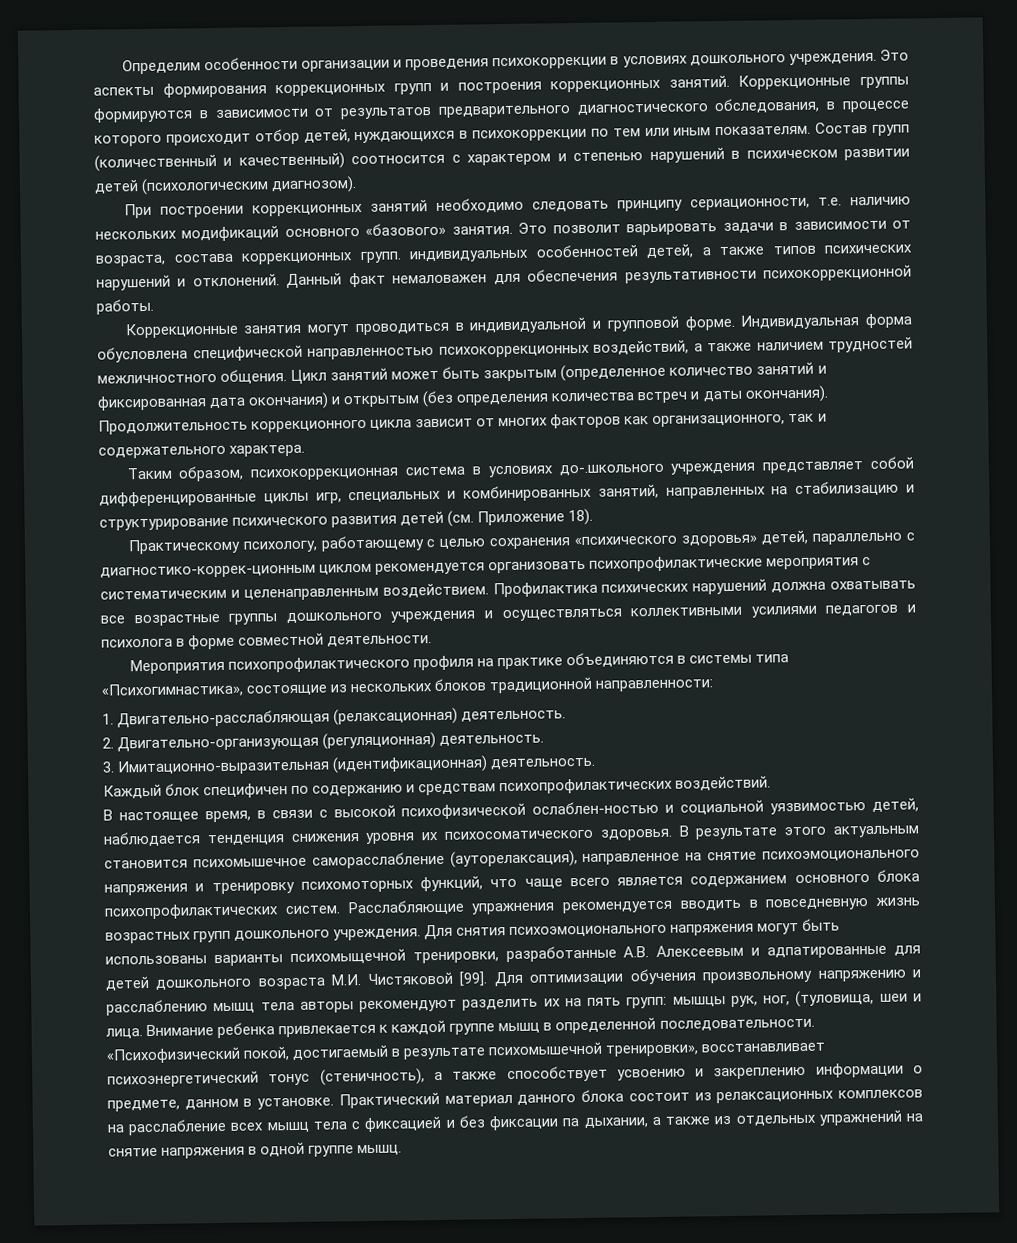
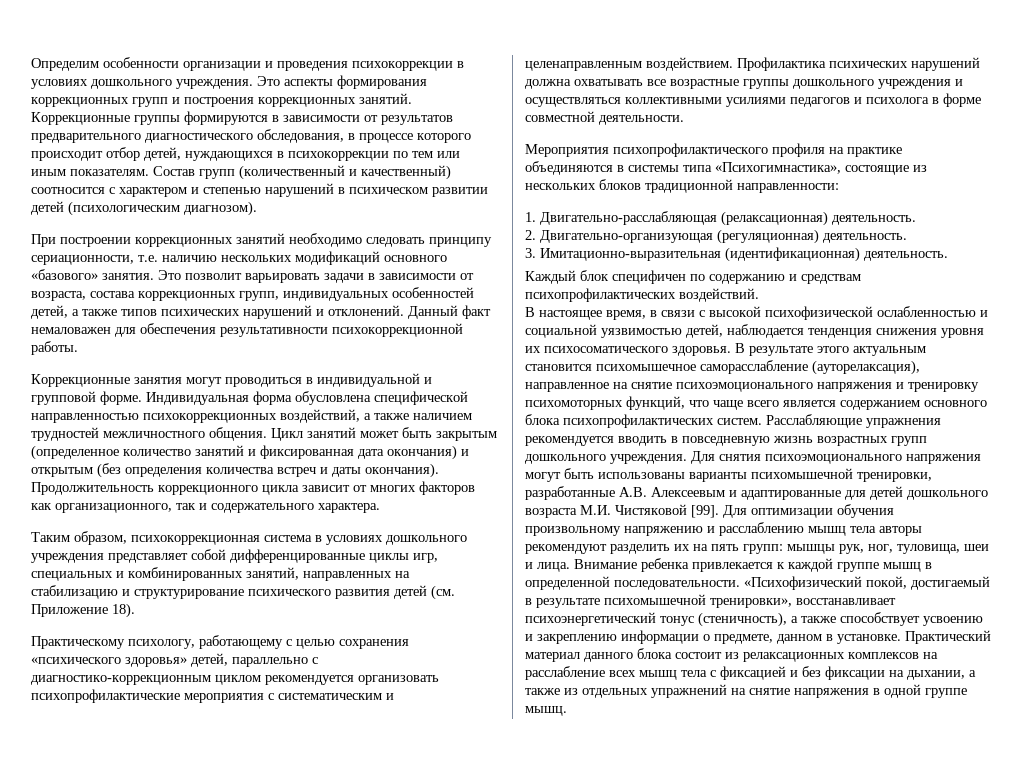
- Это позволит варьировать задачи в зависимости от возраста, состава коррекционных групп. индивидуальных особенностей детей, а также типов психических нарушений и отклонений.
+ Это позволит варьировать задачи в зависимости от возраста, состава коррекционных групп, индивидуальных особенностей детей, а также типов психических нарушений и отклонений.
- Таким образом, психокоррекционная система в условиях до-.школьного учреждения представляет собой дифференцированные циклы игр, специальных и комбинированных занятий, направленных на стабилизацию и структурирование психического развития детей (см. Приложение 18).
+ Таким образом, психокоррекционная система в условиях дошкольного учреждения представляет собой дифференцированные циклы игр, специальных и комбинированных занятий, направленных на стабилизацию и структурирование психического развития детей (см. Приложение 18).
- Практическому психологу, работающему с целью сохранения «психического здоровья» детей, параллельно с диагностико-коррек-ционным циклом рекомендуется организовать психопрофилактические мероприятия с систематическим и целенаправленным воздействием.
+ Практическому психологу, работающему с целью сохранения «психического здоровья» детей, параллельно с диагностико-коррекционным циклом рекомендуется организовать психопрофилактические мероприятия с систематическим и целенаправленным воздействием.
- В настоящее время, в связи с высокой психофизической ослаблен-ностью и социальной уязвимостью детей, наблюдается тенденция снижения уровня их психосоматического здоровья.
+ В настоящее время, в связи с высокой психофизической ослабленностью и социальной уязвимостью детей, наблюдается тенденция снижения уровня их психосоматического здоровья.
- Для снятия психоэмоционального напряжения могут быть использованы варианты психомыщечной тренировки, разработанные А.В. Алексеевым и адпатированные для детей дошкольного возраста М.И. Чистяковой [99].
+ Для снятия психоэмоционального напряжения могут быть использованы варианты психомышечной тренировки, разработанные А.В. Алексеевым и адаптированные для детей дошкольного возраста М.И. Чистяковой [99].
- Для оптимизации обучения произвольному напряжению и расслаблению мышц тела авторы рекомендуют разделить их на пять групп: мышцы рук, ног, (туловища, шеи и лица.
+ Для оптимизации обучения произвольному напряжению и расслаблению мышц тела авторы рекомендуют разделить их на пять групп: мышцы рук, ног, туловища, шеи и лица.
- Практический материал данного блока состоит из релаксационных комплексов на расслабление всех мышц тела с фиксацией и без фиксации па дыхании, а также из отдельных упражнений на снятие напряжения в одной группе мышц.
+ Практический материал данного блока состоит из релаксационных комплексов на расслабление всех мышц тела с фиксацией и без фиксации на дыхании, а также из отдельных упражнений на снятие напряжения в одной группе мышц.

